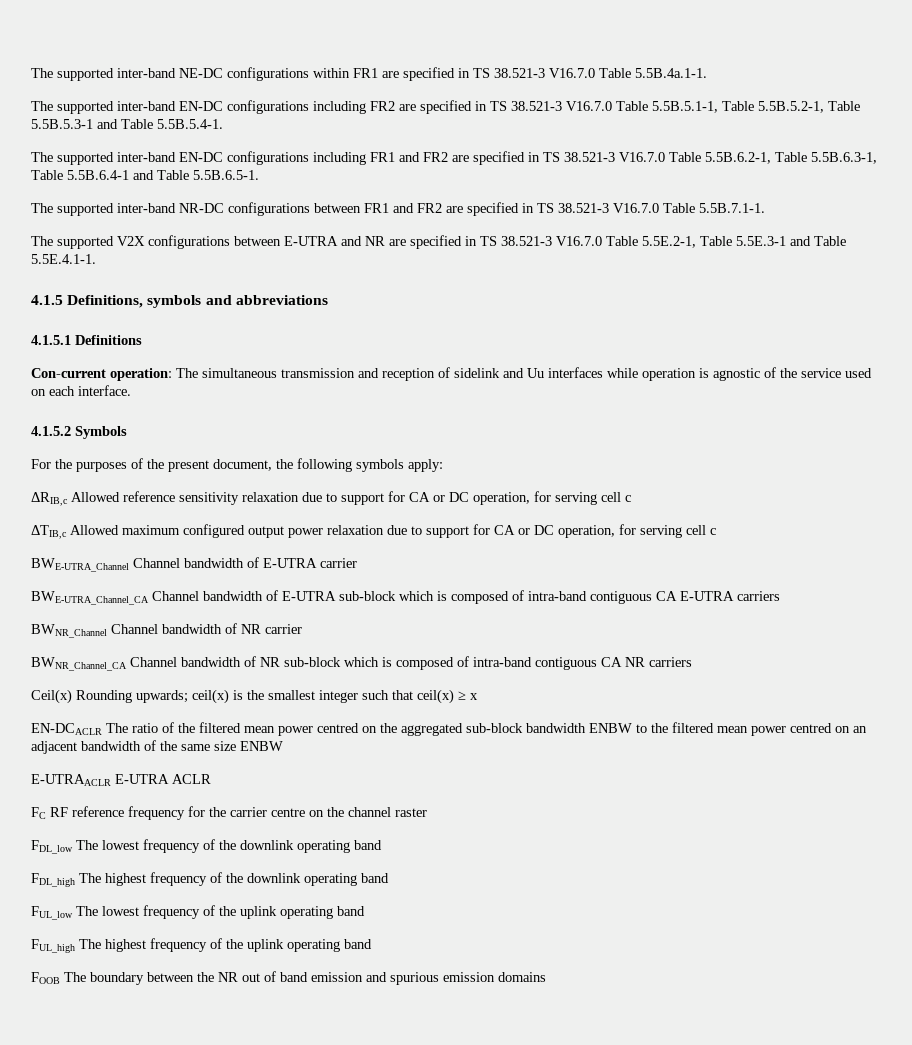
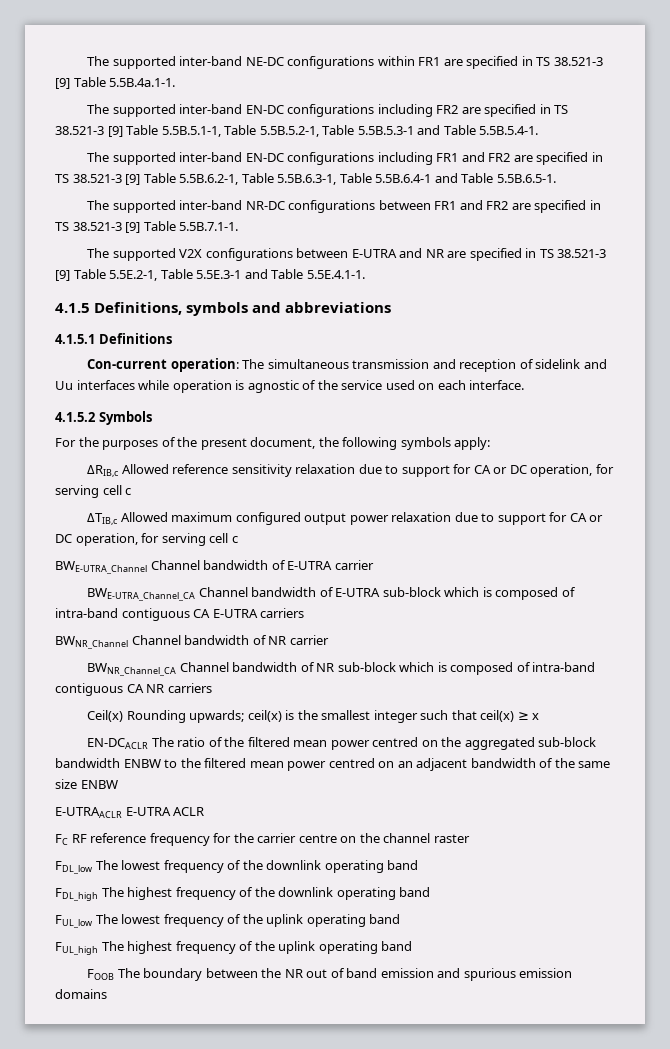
- The supported inter-band NE-DC configurations within FR1 are specified in TS 38.521-3 V16.7.0 Table 5.5B.4a.1-1.
+ The supported inter-band NE-DC configurations within FR1 are specified in TS 38.521-3 [9] Table 5.5B.4a.1-1.
- The supported inter-band EN-DC configurations including FR2 are specified in TS 38.521-3 V16.7.0 Table 5.5B.5.1-1, Table 5.5B.5.2-1, Table 5.5B.5.3-1 and Table 5.5B.5.4-1.
+ The supported inter-band EN-DC configurations including FR2 are specified in TS 38.521-3 [9] Table 5.5B.5.1-1, Table 5.5B.5.2-1, Table 5.5B.5.3-1 and Table 5.5B.5.4-1.
- The supported inter-band EN-DC configurations including FR1 and FR2 are specified in TS 38.521-3 V16.7.0 Table 5.5B.6.2-1, Table 5.5B.6.3-1, Table 5.5B.6.4-1 and Table 5.5B.6.5-1.
+ The supported inter-band EN-DC configurations including FR1 and FR2 are specified in TS 38.521-3 [9] Table 5.5B.6.2-1, Table 5.5B.6.3-1, Table 5.5B.6.4-1 and Table 5.5B.6.5-1.
- The supported inter-band NR-DC configurations between FR1 and FR2 are specified in TS 38.521-3 V16.7.0 Table 5.5B.7.1-1.
+ The supported inter-band NR-DC configurations between FR1 and FR2 are specified in TS 38.521-3 [9] Table 5.5B.7.1-1.
- The supported V2X configurations between E-UTRA and NR are specified in TS 38.521-3 V16.7.0 Table 5.5E.2-1, Table 5.5E.3-1 and Table 5.5E.4.1-1.
+ The supported V2X configurations between E-UTRA and NR are specified in TS 38.521-3 [9] Table 5.5E.2-1, Table 5.5E.3-1 and Table 5.5E.4.1-1.

